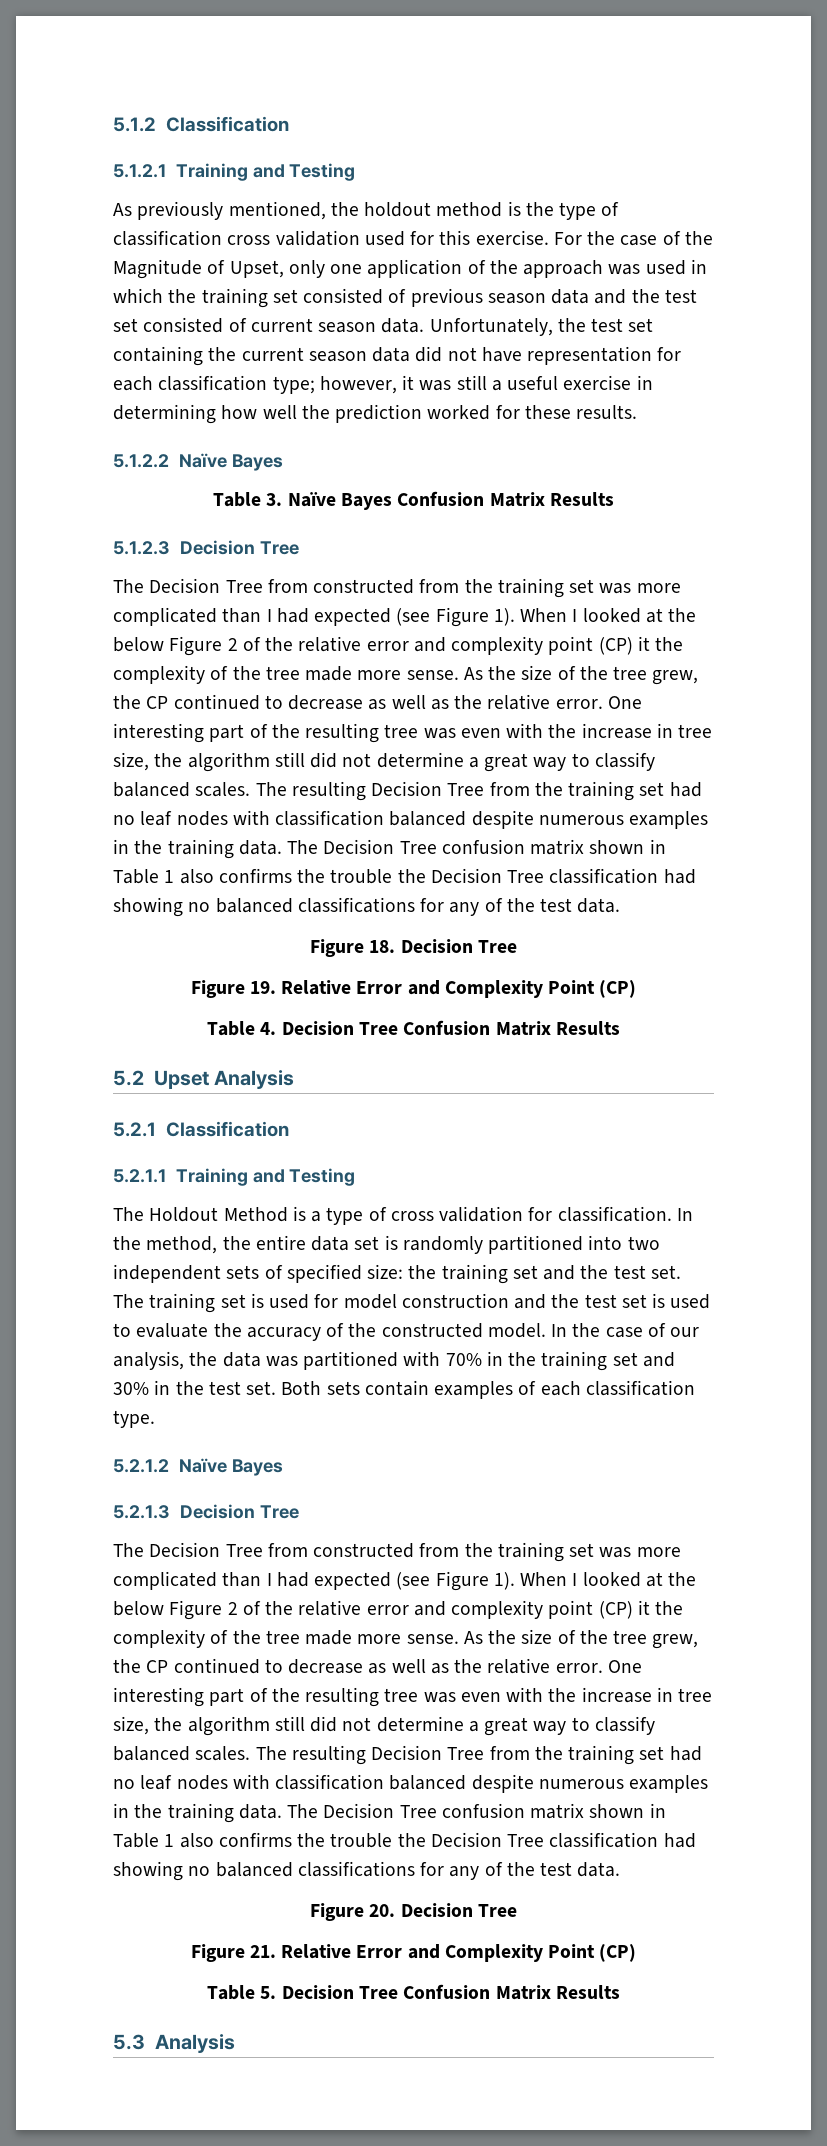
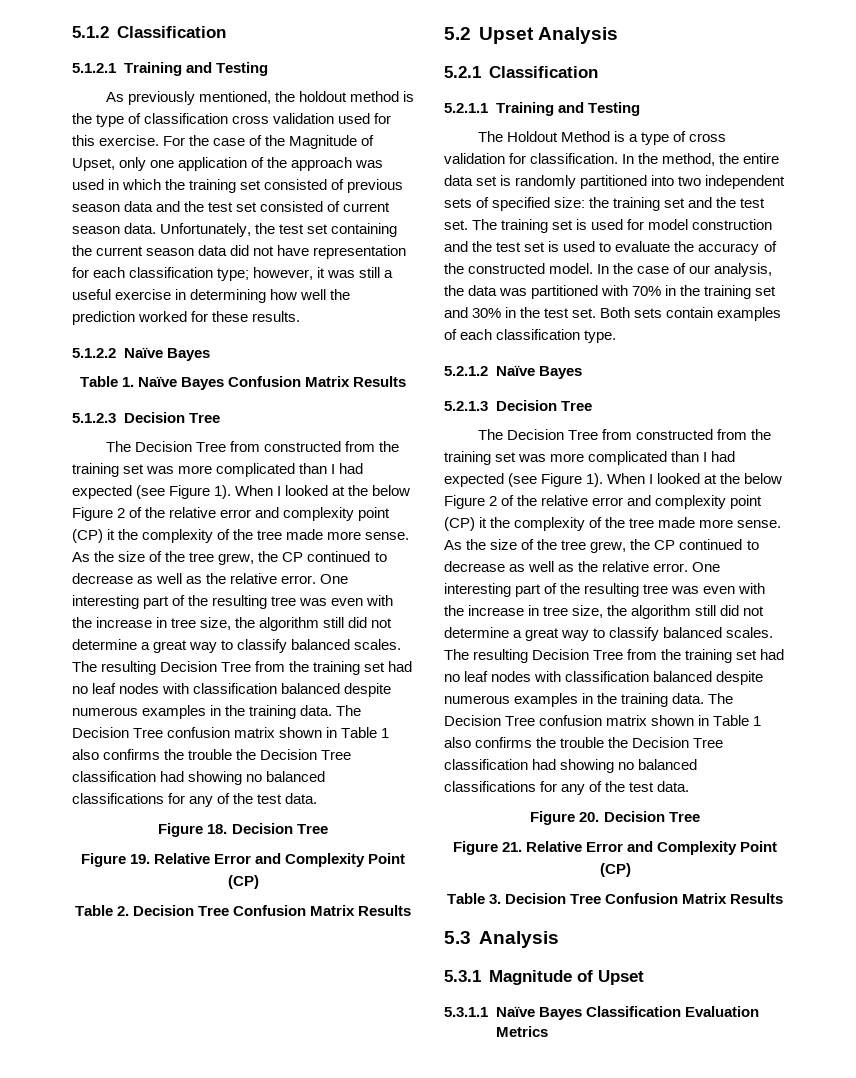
- Table 3. Naïve Bayes Confusion Matrix Results
+ Table 1. Naïve Bayes Confusion Matrix Results
- Table 4. Decision Tree Confusion Matrix Results
+ Table 2. Decision Tree Confusion Matrix Results
- Table 5. Decision Tree Confusion Matrix Results
+ Table 3. Decision Tree Confusion Matrix Results
+ 5.3.1 Magnitude of Upset
+ 5.3.1.1 Naïve Bayes Classification Evaluation Metrics

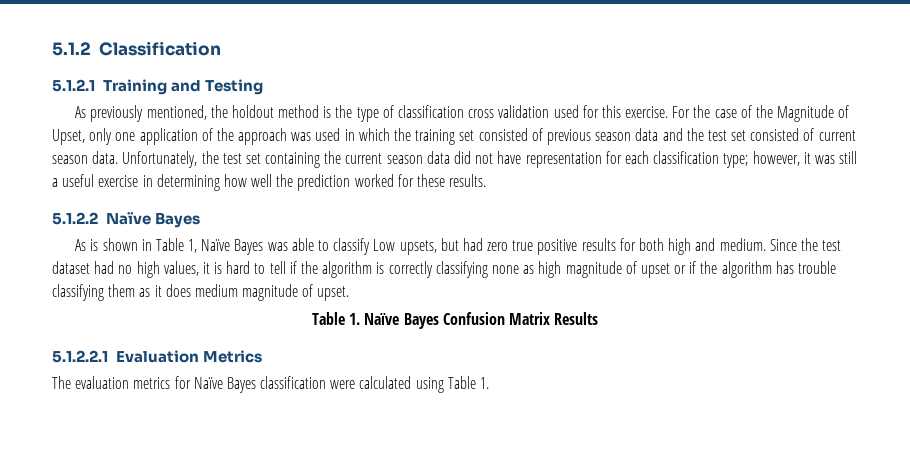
+ As is shown in Table 1, Naïve Bayes was able to classify Low upsets, but had zero true positive results for both high and medium. Since the test dataset had no high values, it is hard to tell if the algorithm is correctly classifying none as high magnitude of upset or if the algorithm has trouble classifying them as it does medium magnitude of upset.
- 5.1.2.3 Decision Tree
- The Decision Tree from constructed from the training set was more complicated than I had expected (see Figure 1). When I looked at the below Figure 2 of the relative error and complexity point (CP) it the complexity of the tree made more sense. As the size of the tree grew, the CP continued to decrease as well as the relative error. One interesting part of the resulting tree was even with the increase in tree size, the algorithm still did not determine a great way to classify balanced scales. The resulting Decision Tree from the training set had no leaf nodes with classification balanced despite numerous examples in the training data. The Decision Tree confusion matrix shown in Table 1 also confirms the trouble the Decision Tree classification had showing no balanced classifications for any of the test data.
- Figure 18. Decision Tree
- Figure 19. Relative Error and Complexity Point (CP)
- Table 2. Decision Tree Confusion Matrix Results
- 5.2 Upset Analysis
- 5.2.1 Classification
- 5.2.1.1 Training and Testing
- The Holdout Method is a type of cross validation for classification. In the method, the entire data set is randomly partitioned into two independent sets of specified size: the training set and the test set. The training set is used for model construction and the test set is used to evaluate the accuracy of the constructed model. In the case of our analysis, the data was partitioned with 70% in the training set and 30% in the test set. Both sets contain examples of each classification type.
- 5.2.1.2 Naïve Bayes
- 5.2.1.3 Decision Tree
- The Decision Tree from constructed from the training set was more complicated than I had expected (see Figure 1). When I looked at the below Figure 2 of the relative error and complexity point (CP) it the complexity of the tree made more sense. As the size of the tree grew, the CP continued to decrease as well as the relative error. One interesting part of the resulting tree was even with the increase in tree size, the algorithm still did not determine a great way to classify balanced scales. The resulting Decision Tree from the training set had no leaf nodes with classification balanced despite numerous examples in the training data. The Decision Tree confusion matrix shown in Table 1 also confirms the trouble the Decision Tree classification had showing no balanced classifications for any of the test data.
- Figure 20. Decision Tree
- Figure 21. Relative Error and Complexity Point (CP)
- Table 3. Decision Tree Confusion Matrix Results
- 5.3 Analysis
- 5.3.1 Magnitude of Upset
- 5.3.1.1 Naïve Bayes Classification Evaluation Metrics
+ 5.1.2.2.1 Evaluation Metrics
+ The evaluation metrics for Naïve Bayes classification were calculated using Table 1.

